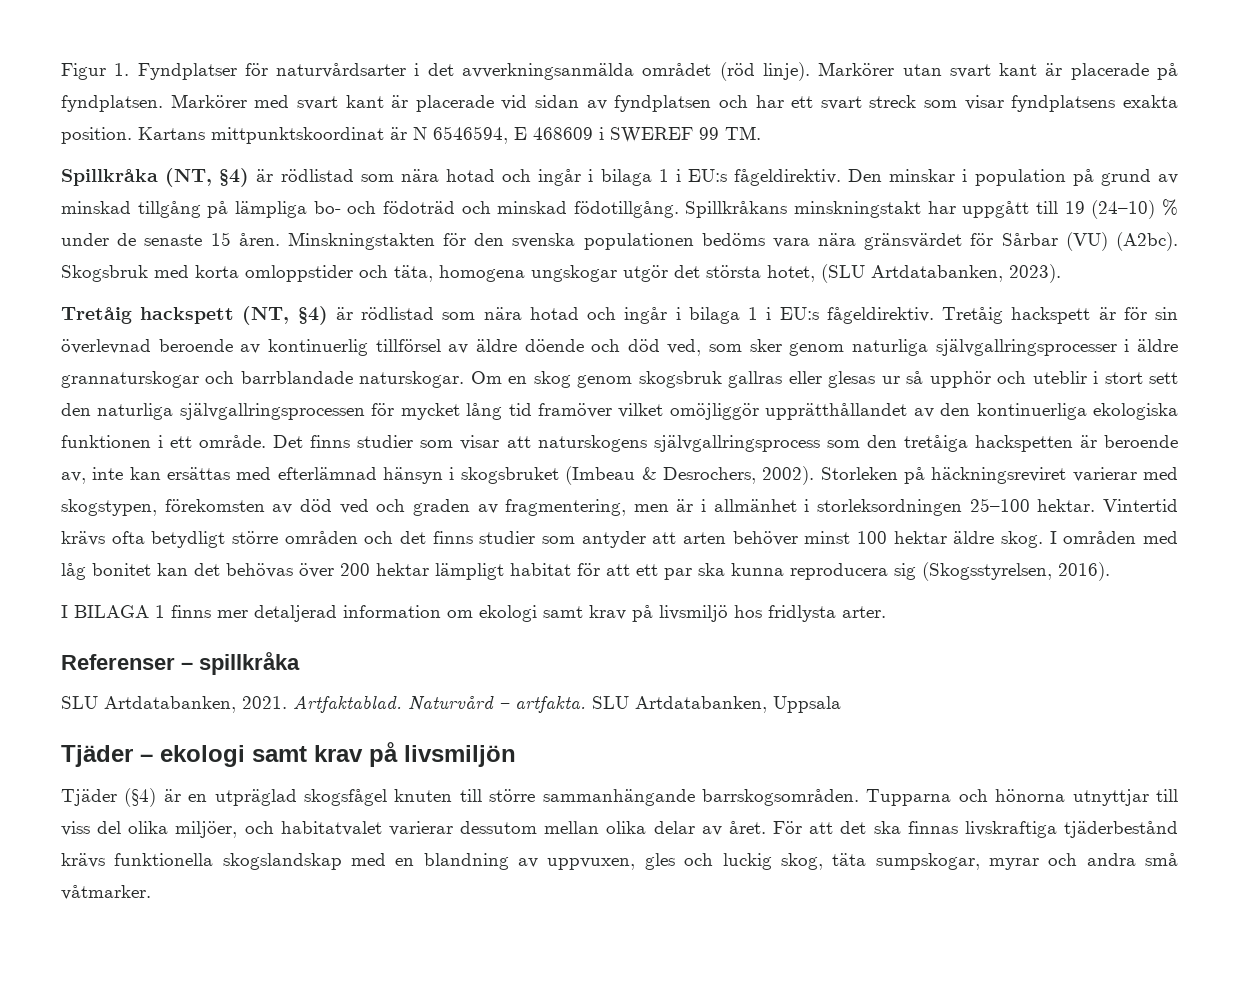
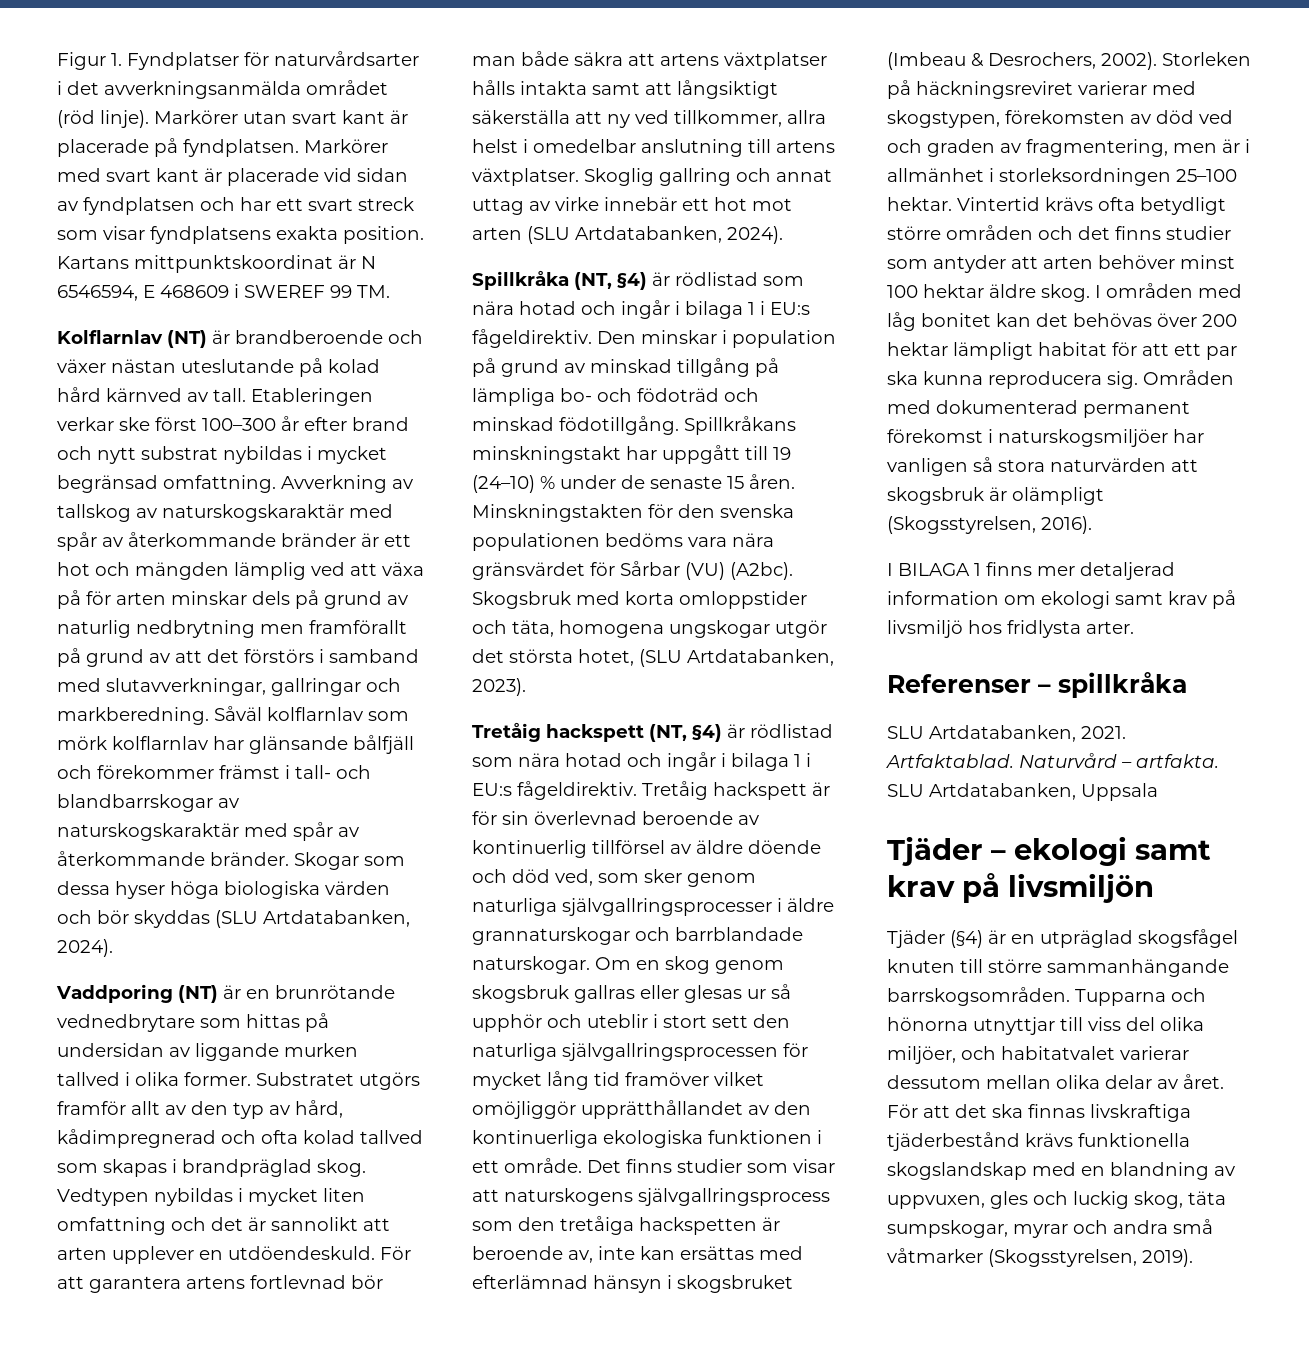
+ Kolflarnlav (NT) är brandberoende och växer nästan uteslutande på kolad hård kärnved av tall. Etableringen verkar ske först 100–300 år efter brand och nytt substrat nybildas i mycket begränsad omfattning. Avverkning av tallskog av naturskogskaraktär med spår av återkommande bränder är ett hot och mängden lämplig ved att växa på för arten minskar dels på grund av naturlig nedbrytning men framförallt på grund av att det förstörs i samband med slutavverkningar, gallringar och markberedning. Såväl kolflarnlav som mörk kolflarnlav har glänsande bålfjäll och förekommer främst i tall- och blandbarrskogar av naturskogskaraktär med spår av återkommande bränder. Skogar som dessa hyser höga biologiska värden och bör skyddas (SLU Artdatabanken, 2024).
+ Vaddporing (NT) är en brunrötande vednedbrytare som hittas på undersidan av liggande murken tallved i olika former. Substratet utgörs framför allt av den typ av hård, kådimpregnerad och ofta kolad tallved som skapas i brandpräglad skog. Vedtypen nybildas i mycket liten omfattning och det är sannolikt att arten upplever en utdöendeskuld. För att garantera artens fortlevnad bör man både säkra att artens växtplatser hålls intakta samt att långsiktigt säkerställa att ny ved tillkommer, allra helst i omedelbar anslutning till artens växtplatser. Skoglig gallring och annat uttag av virke innebär ett hot mot arten (SLU Artdatabanken, 2024).
- I områden med låg bonitet kan det behövas över 200 hektar lämpligt habitat för att ett par ska kunna reproducera sig (Skogsstyrelsen, 2016).
+ I områden med låg bonitet kan det behövas över 200 hektar lämpligt habitat för att ett par ska kunna reproducera sig. Områden med dokumenterad permanent förekomst i naturskogsmiljöer har vanligen så stora naturvärden att skogsbruk är olämpligt (Skogsstyrelsen, 2016).
- För att det ska finnas livskraftiga tjäderbestånd krävs funktionella skogslandskap med en blandning av uppvuxen, gles och luckig skog, täta sumpskogar, myrar och andra små våtmarker.
+ För att det ska finnas livskraftiga tjäderbestånd krävs funktionella skogslandskap med en blandning av uppvuxen, gles och luckig skog, täta sumpskogar, myrar och andra små våtmarker (Skogsstyrelsen, 2019).

